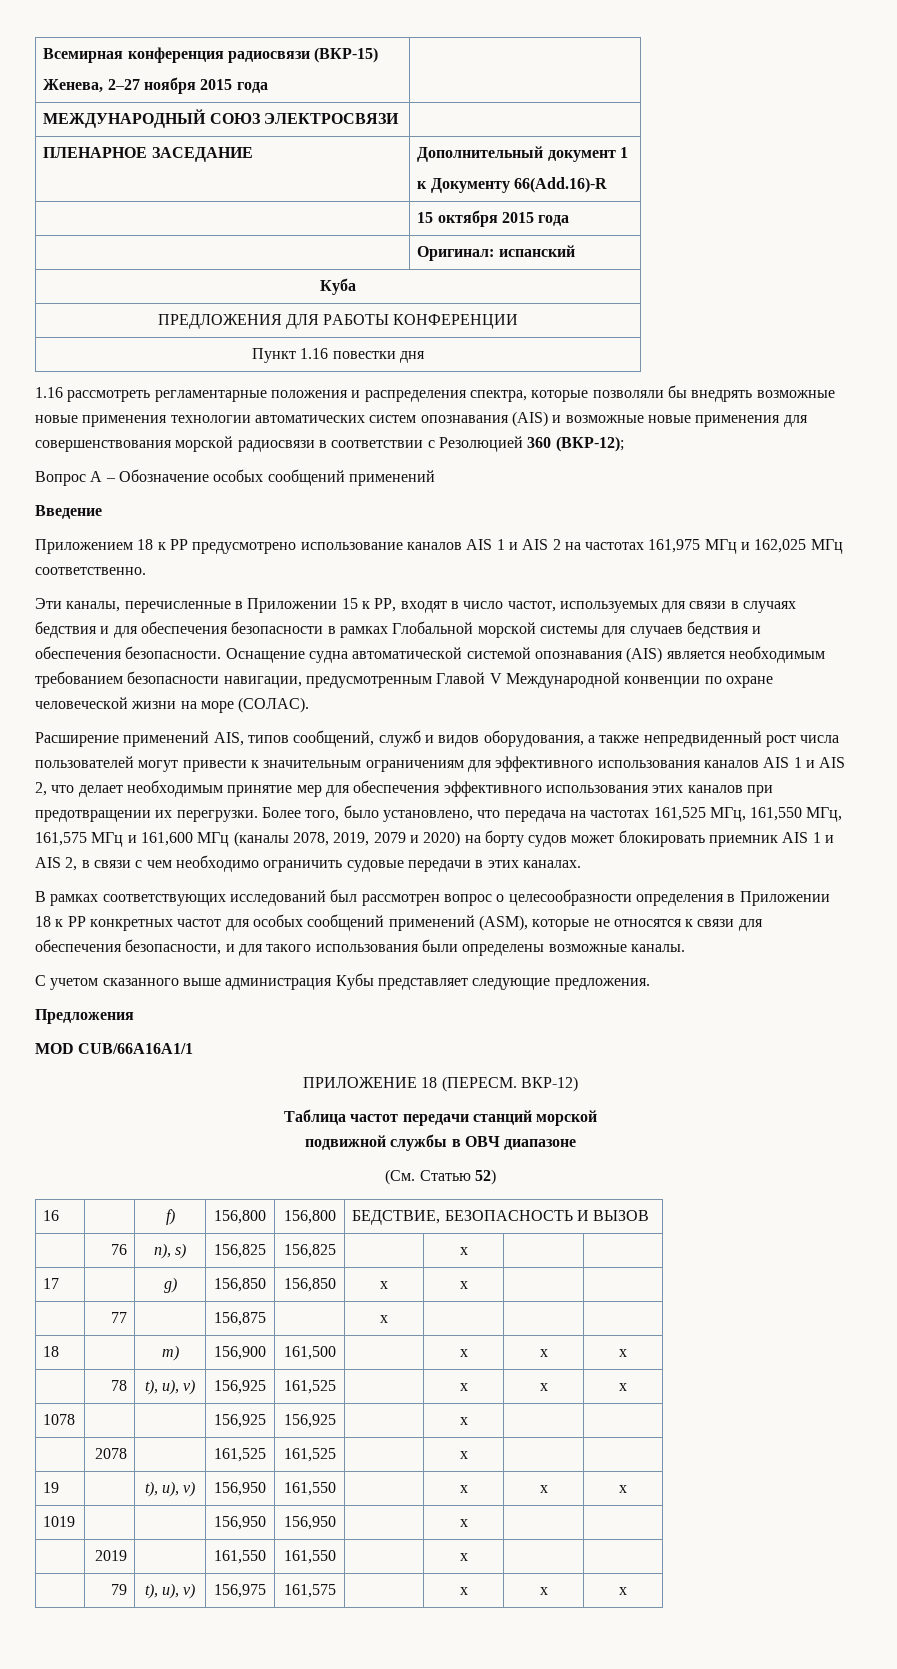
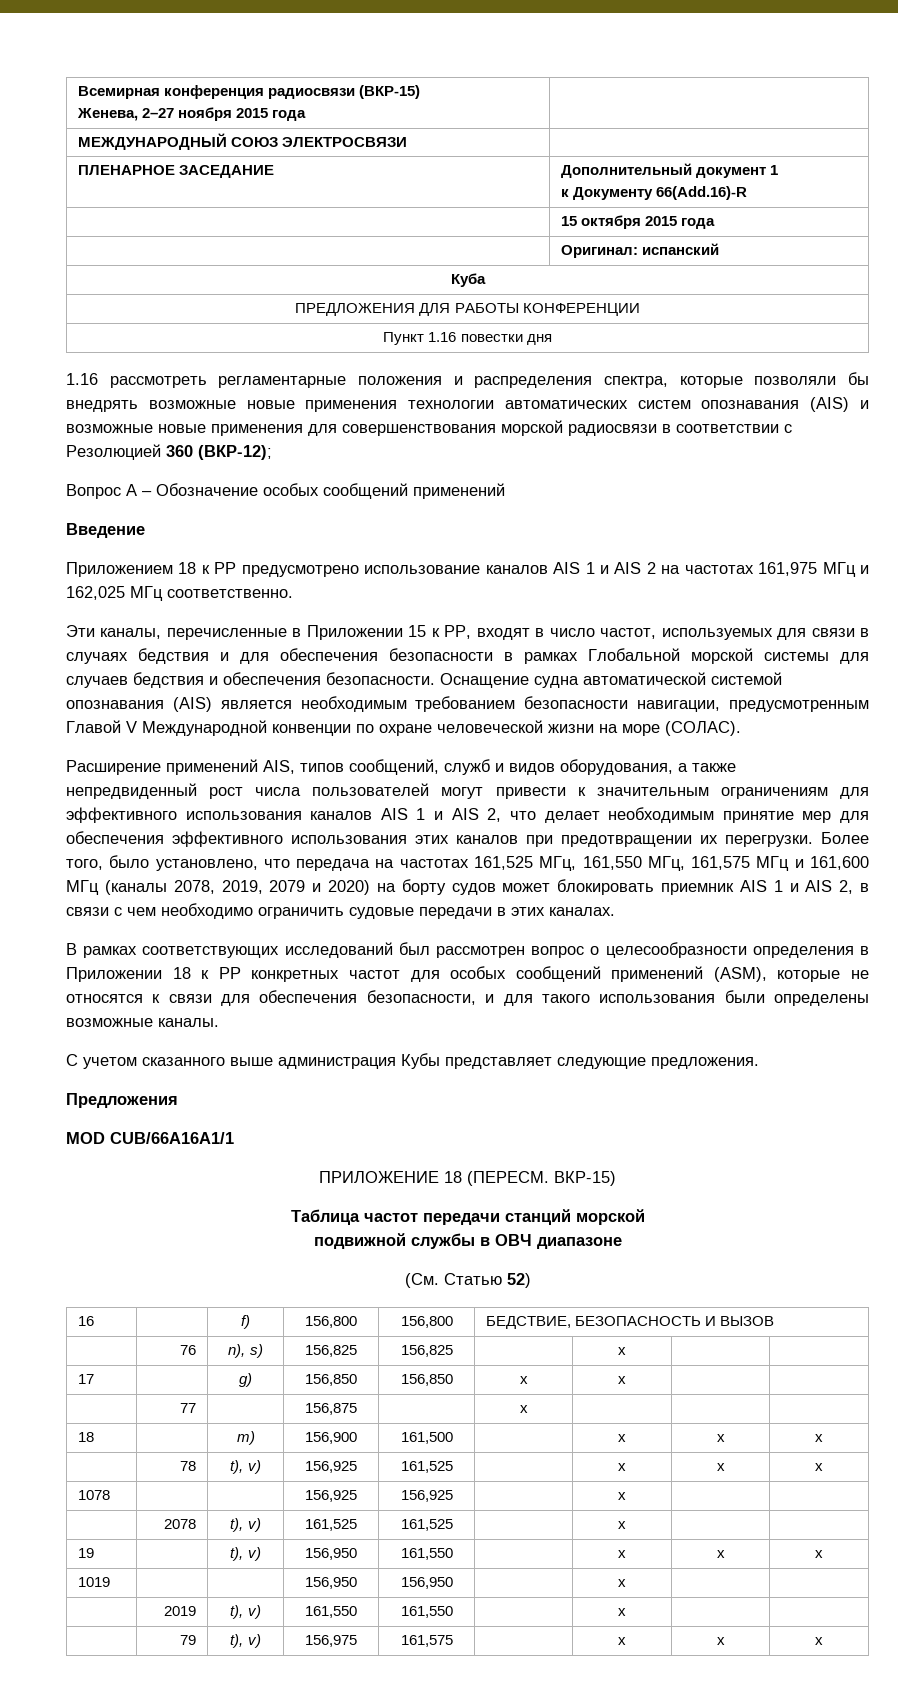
- ВКР-12)
+ ВКР-15)
- | 78 | t), u), v) | 156,925 | 161,525 | | x | х | х
+ | 78 | t), v) | 156,925 | 161,525 | | x | х | х
- | 2078 | | 161,525 | 161,525 | | x | |
+ | 2078 | t), v) | 161,525 | 161,525 | | x | |
- 19 | | t), u), v) | 156,950 | 161,550 | | x | х | х
+ 19 | | t), v) | 156,950 | 161,550 | | x | х | х
- | 2019 | | 161,550 | 161,550 | | x | |
+ | 2019 | t), v) | 161,550 | 161,550 | | x | |
- | 79 | t), u), v) | 156,975 | 161,575 | | x | х | х
+ | 79 | t), v) | 156,975 | 161,575 | | x | х | х

